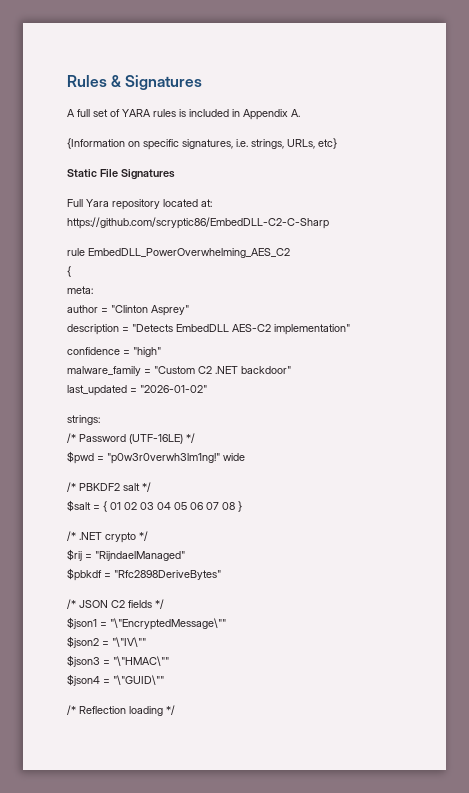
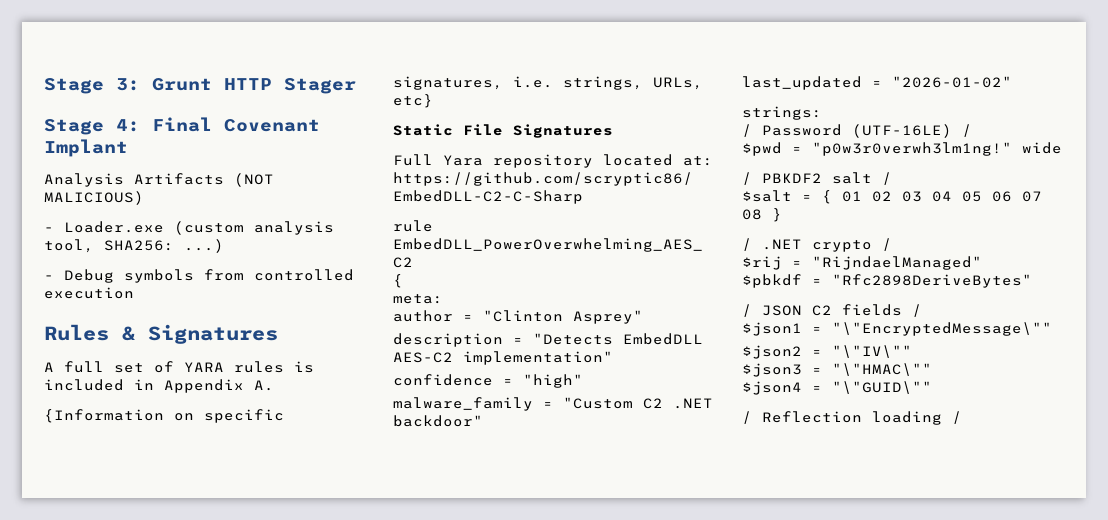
+ Stage 3: Grunt HTTP Stager
+ Stage 4: Final Covenant Implant
+ Analysis Artifacts (NOT MALICIOUS)
+ - Loader.exe (custom analysis tool, SHA256: ...)
+ - Debug symbols from controlled execution
- /* Password (UTF-16LE) */
+ / Password (UTF-16LE) /
- /* PBKDF2 salt */
+ / PBKDF2 salt /
- /* .NET crypto */
+ / .NET crypto /
- /* JSON C2 fields */
+ / JSON C2 fields /
- /* Reflection loading */
+ / Reflection loading /

